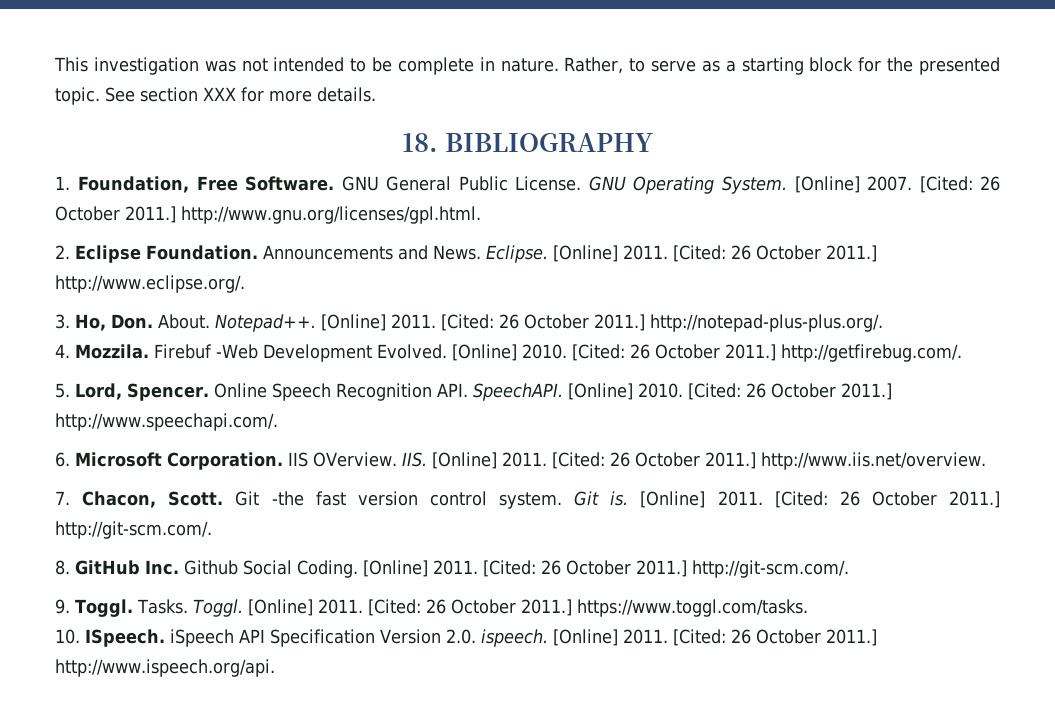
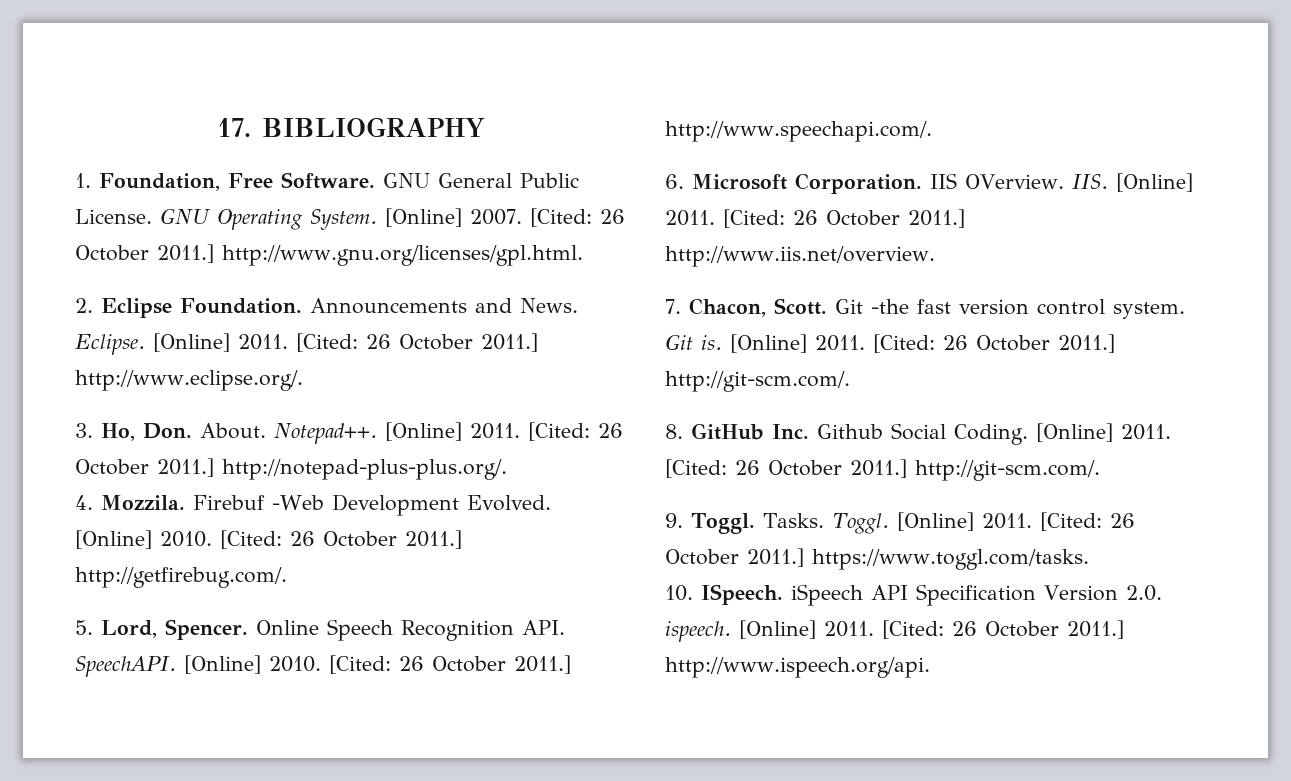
- This investigation was not intended to be complete in nature. Rather, to serve as a starting block for the presented topic. See section XXX for more details.
- 18. BIBLIOGRAPHY
+ 17. BIBLIOGRAPHY

